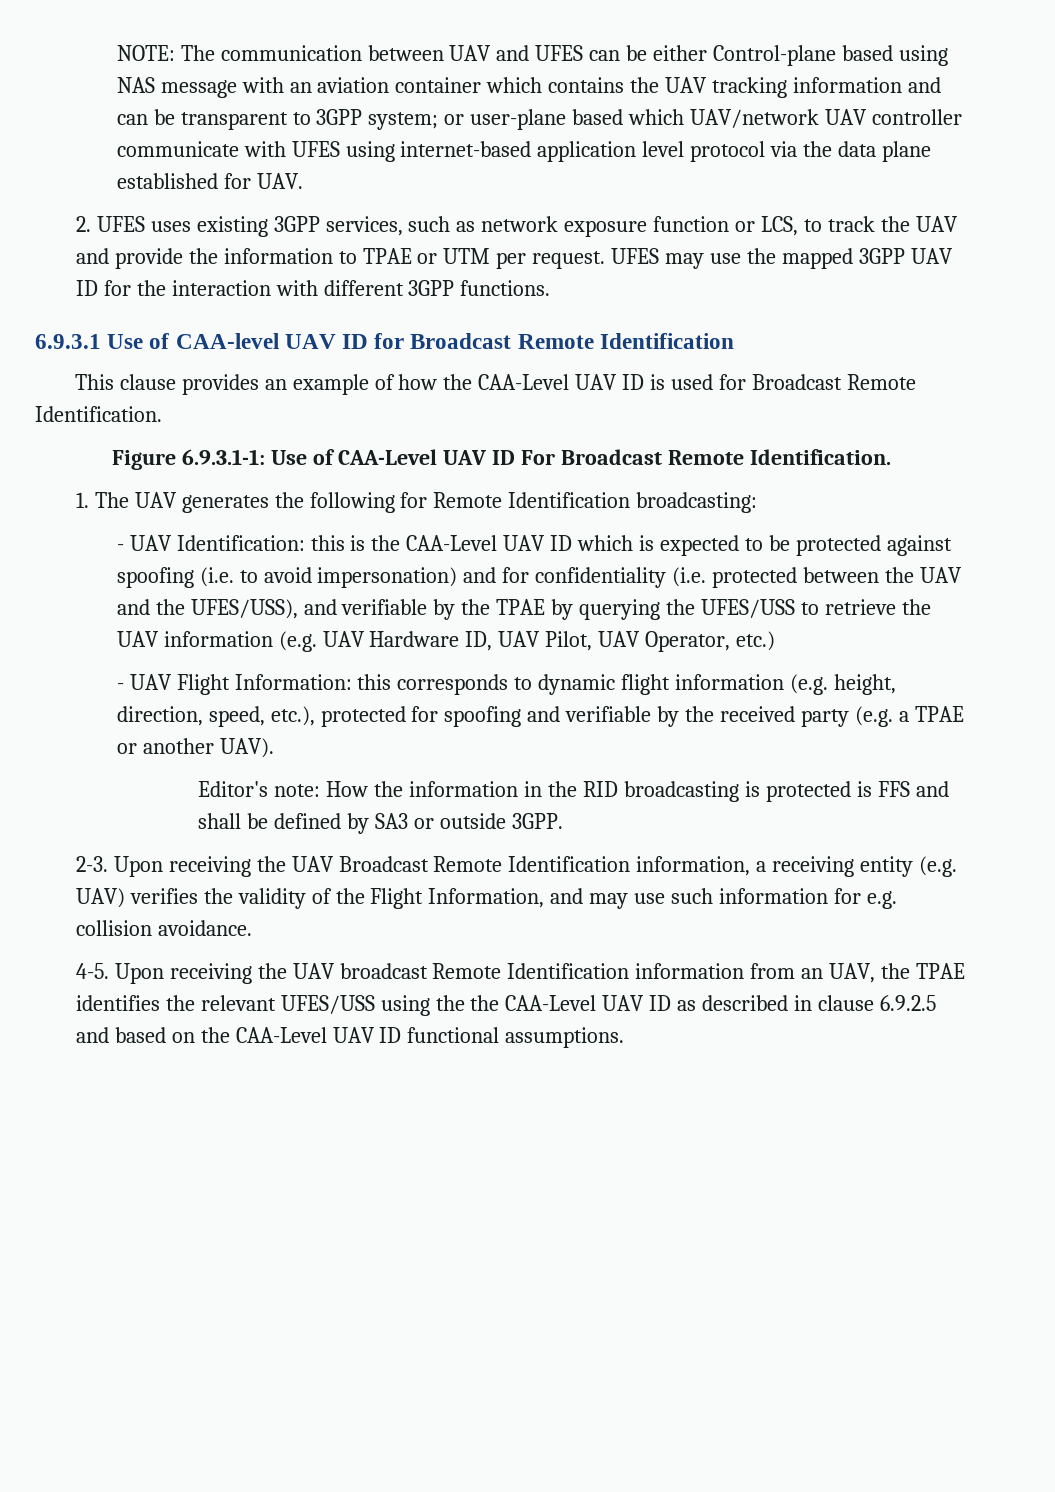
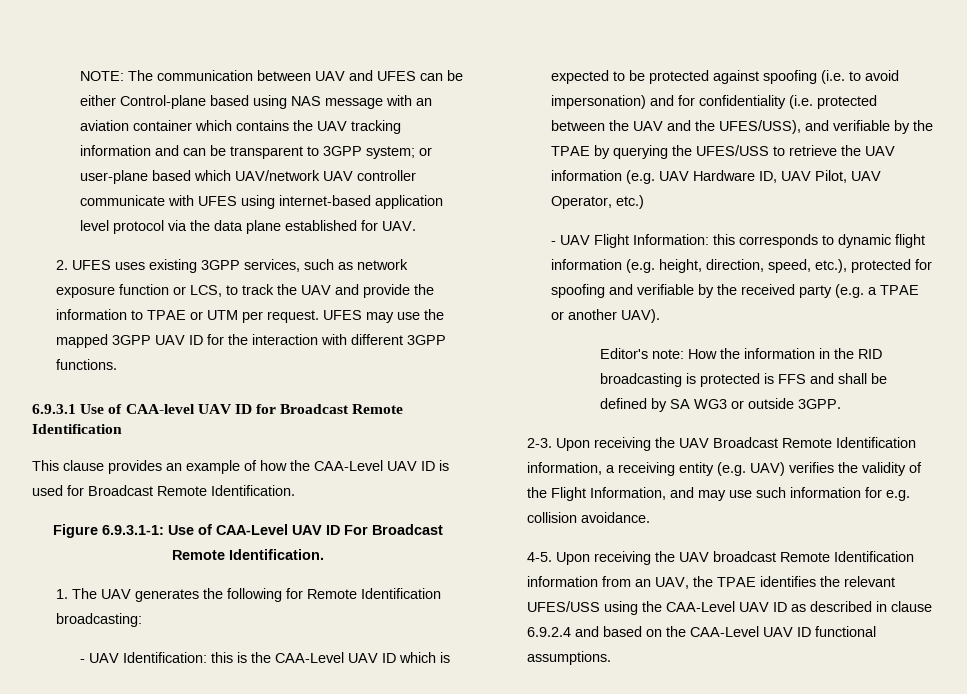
- Editor's note: How the information in the RID broadcasting is protected is FFS and shall be defined by SA3 or outside 3GPP.
+ Editor's note: How the information in the RID broadcasting is protected is FFS and shall be defined by SA WG3 or outside 3GPP.
- Upon receiving the UAV broadcast Remote Identification information from an UAV, the TPAE identifies the relevant UFES/USS using the the CAA-Level UAV ID as described in clause 6.9.2.5 and based on the CAA-Level UAV ID functional assumptions.
+ Upon receiving the UAV broadcast Remote Identification information from an UAV, the TPAE identifies the relevant UFES/USS using the CAA-Level UAV ID as described in clause 6.9.2.4 and based on the CAA-Level UAV ID functional assumptions.

